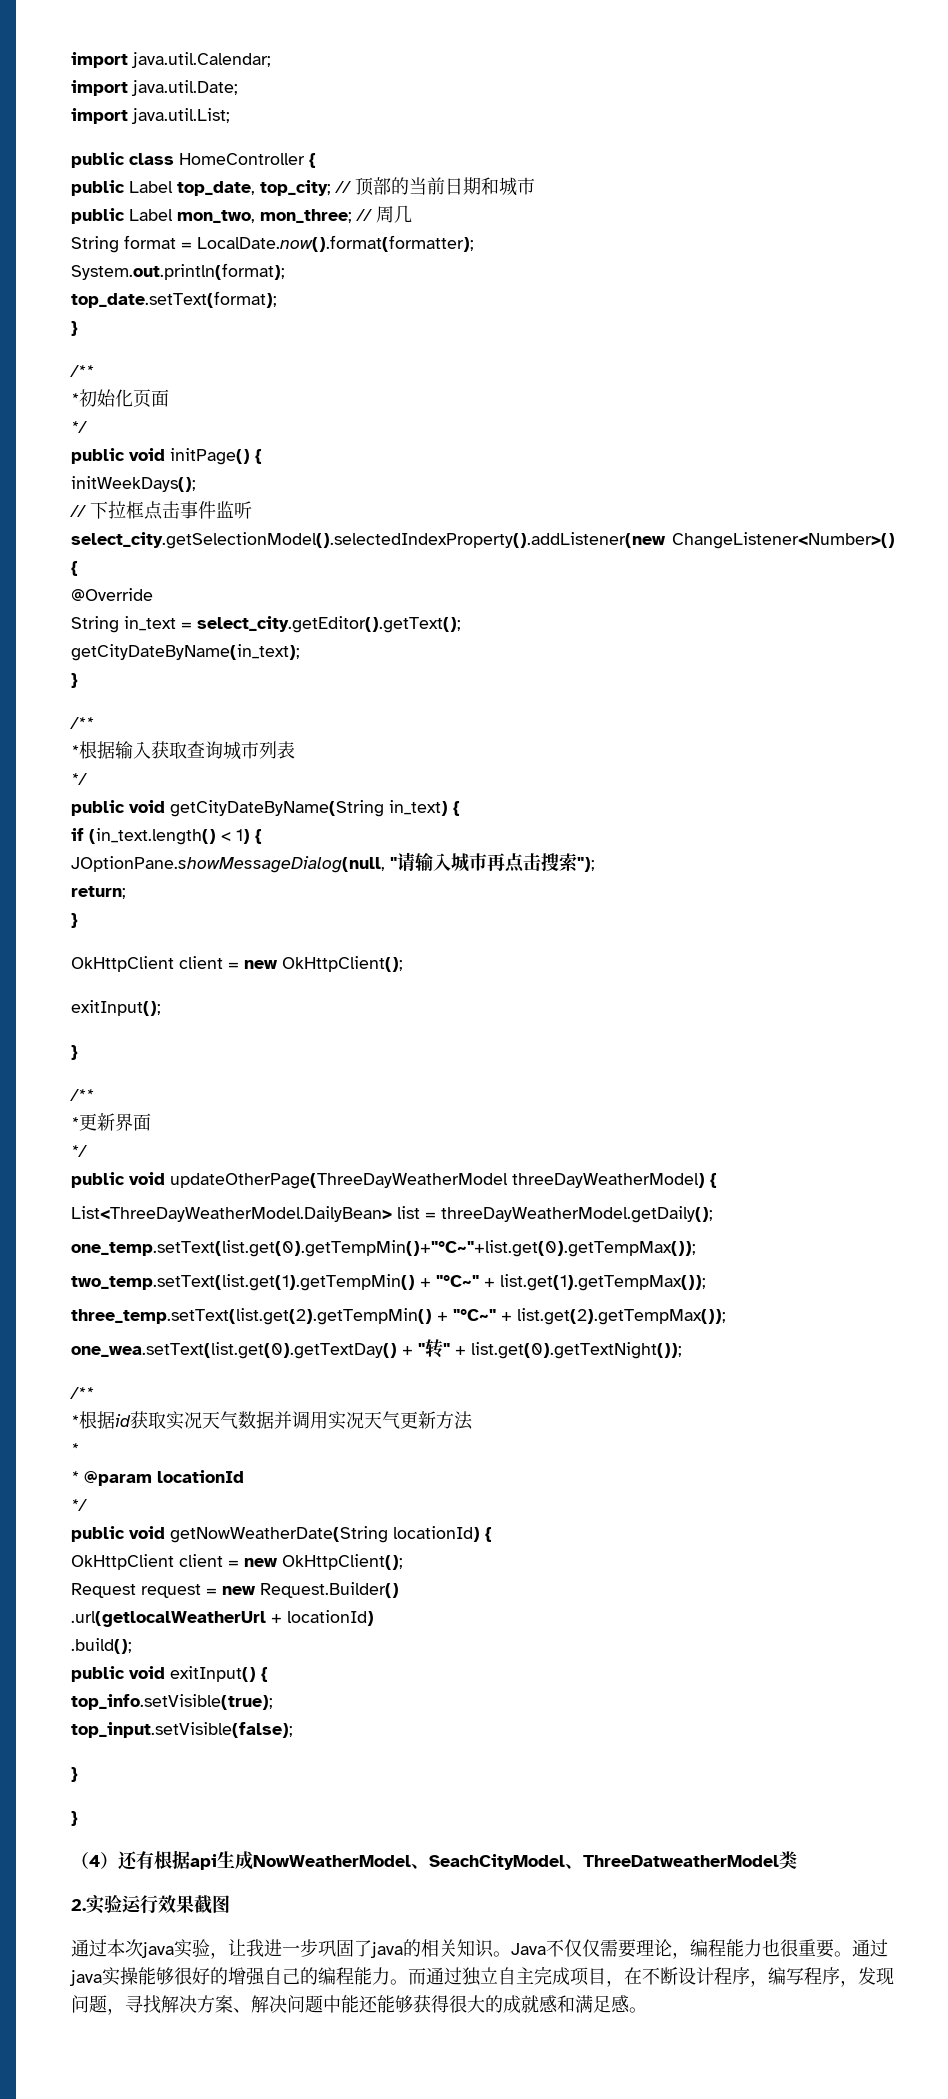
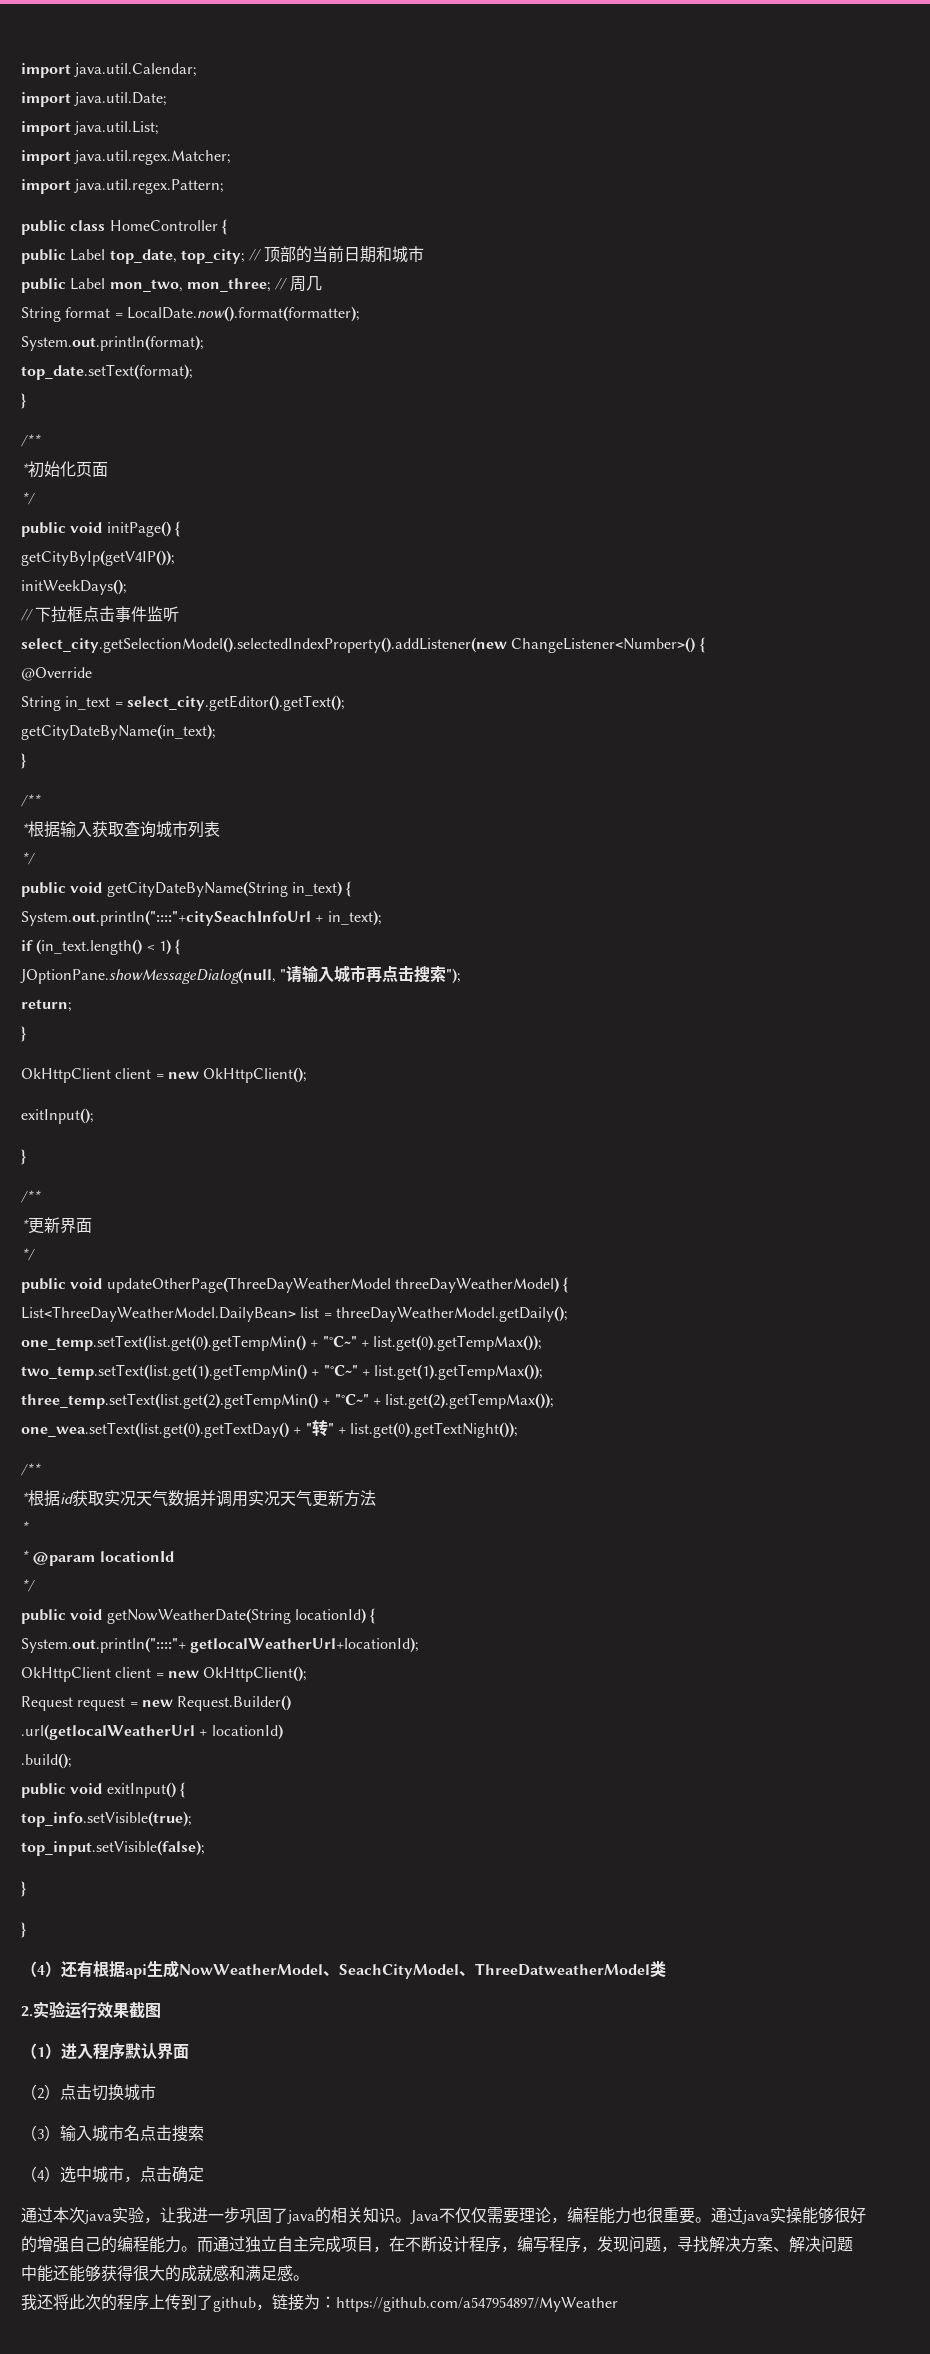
+ import java.util.regex.Matcher;
+ import java.util.regex.Pattern;
+ getCityByIp(getV4IP());
+ System.out.println("::::"+citySeachInfoUrl + in_text);
- one_temp.setText(list.get(0).getTempMin()+"°C~"+list.get(0).getTempMax());
+ one_temp.setText(list.get(0).getTempMin() + "°C~" + list.get(0).getTempMax());
+ System.out.println("::::"+ getlocalWeatherUrl+locationId);
+ （1）进入程序默认界面
+ （2）点击切换城市
+ （3）输入城市名点击搜索
+ （4）选中城市，点击确定
+ 我还将此次的程序上传到了github，链接为：https://github.com/a547954897/MyWeather

